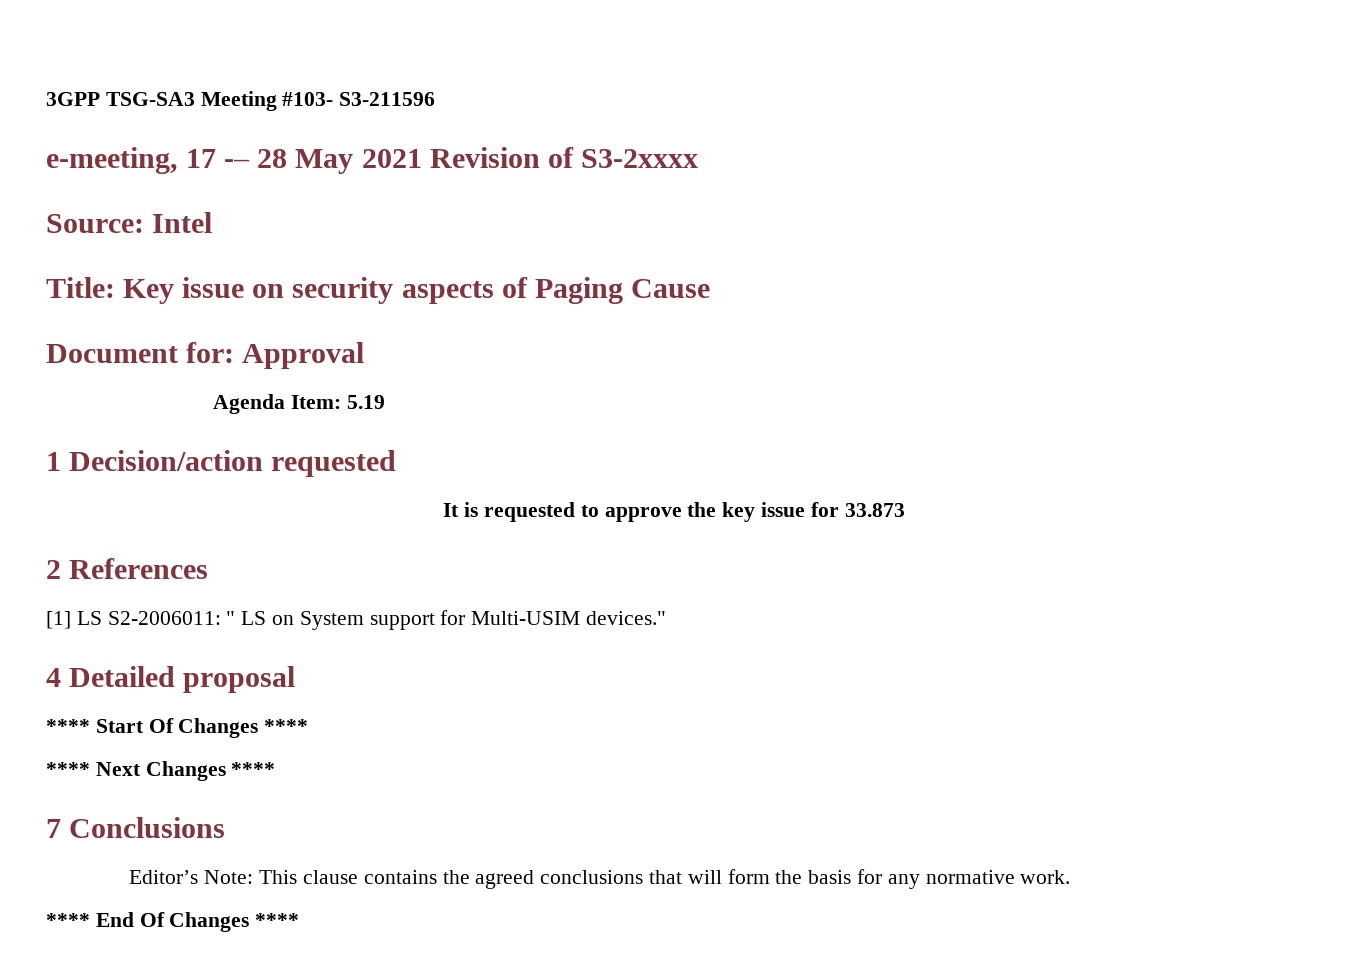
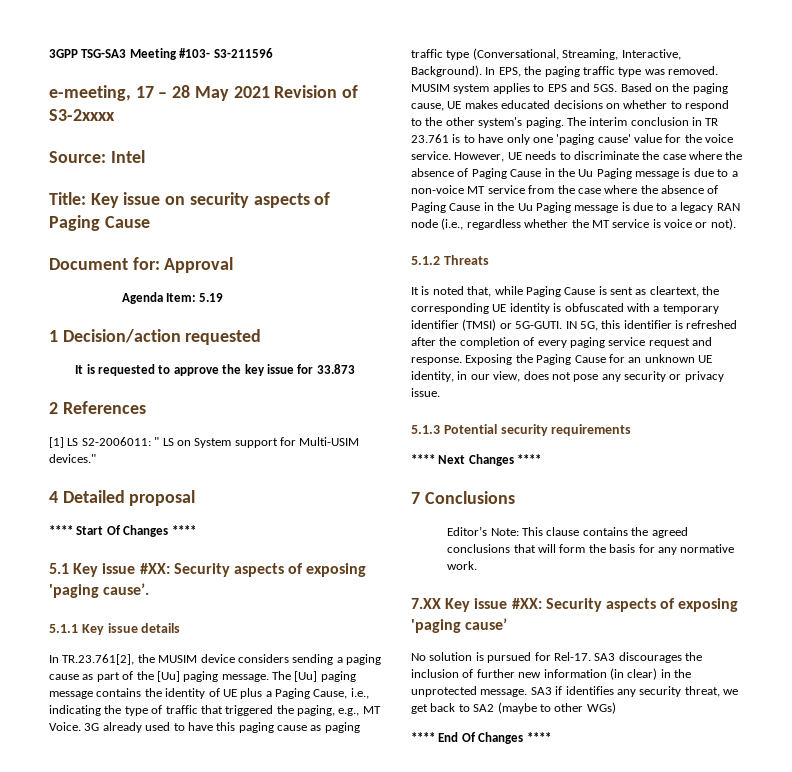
- e-meeting, 17 -– 28 May 2021 Revision of S3-2xxxx
+ e-meeting, 17 – 28 May 2021 Revision of S3-2xxxx
+ 5.1 Key issue #XX: Security aspects of exposing 'paging cause’.
+ 5.1.1 Key issue details
+ In TR.23.761[2], the MUSIM device considers sending a paging cause as part of the [Uu] paging message. The [Uu] paging message contains the identity of UE plus a Paging Cause, i.e., indicating the type of traffic that triggered the paging, e.g., MT Voice. 3G already used to have this paging cause as paging traffic type (Conversational, Streaming, Interactive, Background). In EPS, the paging traffic type was removed. MUSIM system applies to EPS and 5GS. Based on the paging cause, UE makes educated decisions on whether to respond to the other system's paging. The interim conclusion in TR 23.761 is to have only one 'paging cause' value for the voice service. However, UE needs to discriminate the case where the absence of Paging Cause in the Uu Paging message is due to a non-voice MT service from the case where the absence of Paging Cause in the Uu Paging message is due to a legacy RAN node (i.e., regardless whether the MT service is voice or not).
+ 5.1.2 Threats
+ It is noted that, while Paging Cause is sent as cleartext, the corresponding UE identity is obfuscated with a temporary identifier (TMSI) or 5G-GUTI. IN 5G, this identifier is refreshed after the completion of every paging service request and response. Exposing the Paging Cause for an unknown UE identity, in our view, does not pose any security or privacy issue.
+ 5.1.3 Potential security requirements
+ 7.XX Key issue #XX: Security aspects of exposing 'paging cause’
+ No solution is pursued for Rel-17. SA3 discourages the inclusion of further new information (in clear) in the unprotected message. SA3 if identifies any security threat, we get back to SA2 (maybe to other WGs)

